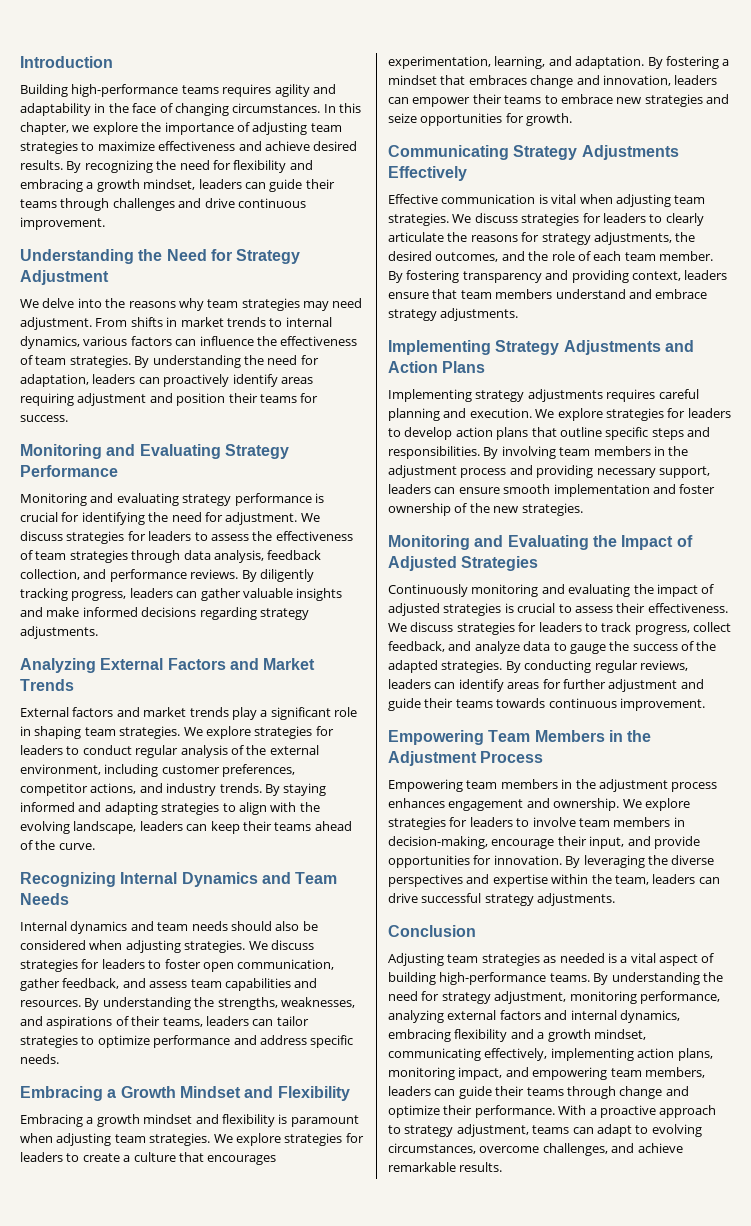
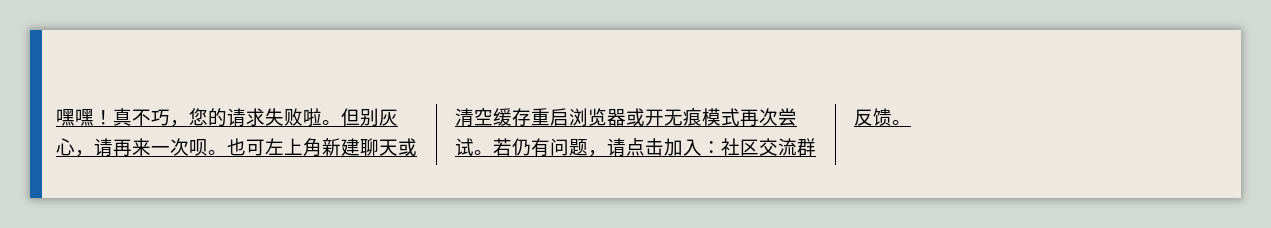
- Introduction
- Building high-performance teams requires agility and adaptability in the face of changing circumstances. In this chapter, we explore the importance of adjusting team strategies to maximize effectiveness and achieve desired results. By recognizing the need for flexibility and embracing a growth mindset, leaders can guide their teams through challenges and drive continuous improvement.
- Understanding the Need for Strategy Adjustment
- We delve into the reasons why team strategies may need adjustment. From shifts in market trends to internal dynamics, various factors can influence the effectiveness of team strategies. By understanding the need for adaptation, leaders can proactively identify areas requiring adjustment and position their teams for success.
- Monitoring and Evaluating Strategy Performance
- Monitoring and evaluating strategy performance is crucial for identifying the need for adjustment. We discuss strategies for leaders to assess the effectiveness of team strategies through data analysis, feedback collection, and performance reviews. By diligently tracking progress, leaders can gather valuable insights and make informed decisions regarding strategy adjustments.
- Analyzing External Factors and Market Trends
- External factors and market trends play a significant role in shaping team strategies. We explore strategies for leaders to conduct regular analysis of the external environment, including customer preferences, competitor actions, and industry trends. By staying informed and adapting strategies to align with the evolving landscape, leaders can keep their teams ahead of the curve.
- Recognizing Internal Dynamics and Team Needs
- Internal dynamics and team needs should also be considered when adjusting strategies. We discuss strategies for leaders to foster open communication, gather feedback, and assess team capabilities and resources. By understanding the strengths, weaknesses, and aspirations of their teams, leaders can tailor strategies to optimize performance and address specific needs.
- Embracing a Growth Mindset and Flexibility
- Embracing a growth mindset and flexibility is paramount when adjusting team strategies. We explore strategies for leaders to create a culture that encourages experimentation, learning, and adaptation. By fostering a mindset that embraces change and innovation, leaders can empower their teams to embrace new strategies and seize opportunities for growth.
- Communicating Strategy Adjustments Effectively
- Effective communication is vital when adjusting team strategies. We discuss strategies for leaders to clearly articulate the reasons for strategy adjustments, the desired outcomes, and the role of each team member. By fostering transparency and providing context, leaders ensure that team members understand and embrace strategy adjustments.
- Implementing Strategy Adjustments and Action Plans
- Implementing strategy adjustments requires careful planning and execution. We explore strategies for leaders to develop action plans that outline specific steps and responsibilities. By involving team members in the adjustment process and providing necessary support, leaders can ensure smooth implementation and foster ownership of the new strategies.
- Monitoring and Evaluating the Impact of Adjusted Strategies
- Continuously monitoring and evaluating the impact of adjusted strategies is crucial to assess their effectiveness. We discuss strategies for leaders to track progress, collect feedback, and analyze data to gauge the success of the adapted strategies. By conducting regular reviews, leaders can identify areas for further adjustment and guide their teams towards continuous improvement.
- Empowering Team Members in the Adjustment Process
- Empowering team members in the adjustment process enhances engagement and ownership. We explore strategies for leaders to involve team members in decision-making, encourage their input, and provide opportunities for innovation. By leveraging the diverse perspectives and expertise within the team, leaders can drive successful strategy adjustments.
- Conclusion
- Adjusting team strategies as needed is a vital aspect of building high-performance teams. By understanding the need for strategy adjustment, monitoring performance, analyzing external factors and internal dynamics, embracing flexibility and a growth mindset, communicating effectively, implementing action plans, monitoring impact, and empowering team members, leaders can guide their teams through change and optimize their performance. With a proactive approach to strategy adjustment, teams can adapt to evolving circumstances, overcome challenges, and achieve remarkable results.
+ 嘿嘿！真不巧，您的请求失败啦。但别灰心，请再来一次呗。也可左上角新建聊天或清空缓存重启浏览器或开无痕模式再次尝试。若仍有问题，请点击加入：社区交流群反馈。

